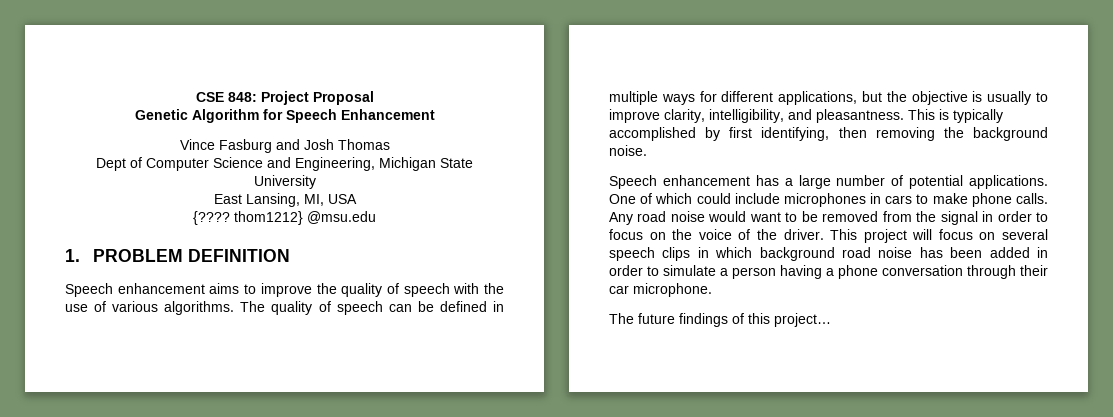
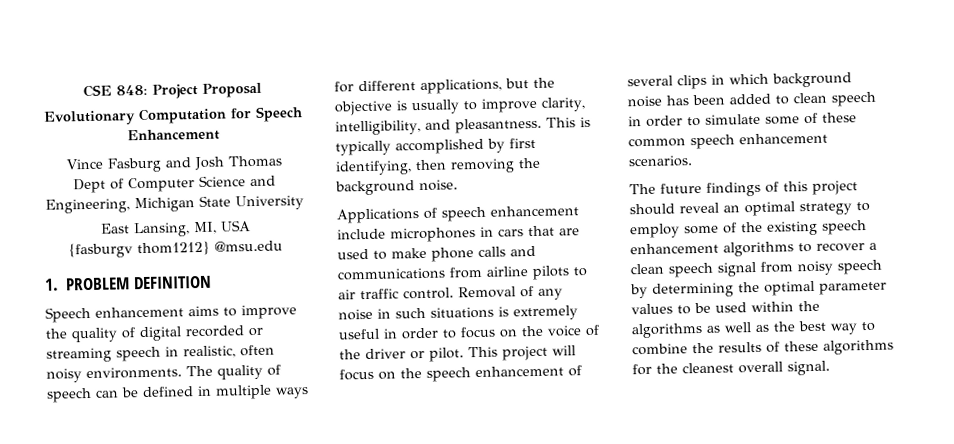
- Genetic Algorithm for Speech Enhancement
+ Evolutionary Computation for Speech Enhancement
- {???? thom1212} @msu.edu
+ {fasburgv thom1212} @msu.edu
- Speech enhancement aims to improve the quality of speech with the use of various algorithms.
+ Speech enhancement aims to improve the quality of digital recorded or streaming speech in realistic, often noisy environments.
- Speech enhancement has a large number of potential applications. One of which could include microphones in cars to make phone calls. Any road noise would want to be removed from the signal in order to focus on the voice of the driver.
+ Applications of speech enhancement include microphones in cars that are used to make phone calls and communications from airline pilots to air traffic control. Removal of any noise in such situations is extremely useful in order to focus on the voice of the driver or pilot.
- This project will focus on several speech clips in which background road noise has been added in order to simulate a person having a phone conversation through their car microphone.
+ This project will focus on the speech enhancement of several clips in which background noise has been added to clean speech in order to simulate some of these common speech enhancement scenarios.
- The future findings of this project…
+ The future findings of this project should reveal an optimal strategy to employ some of the existing speech enhancement algorithms to recover a clean speech signal from noisy speech by determining the optimal parameter values to be used within the algorithms as well as the best way to combine the results of these algorithms for the cleanest overall signal.

